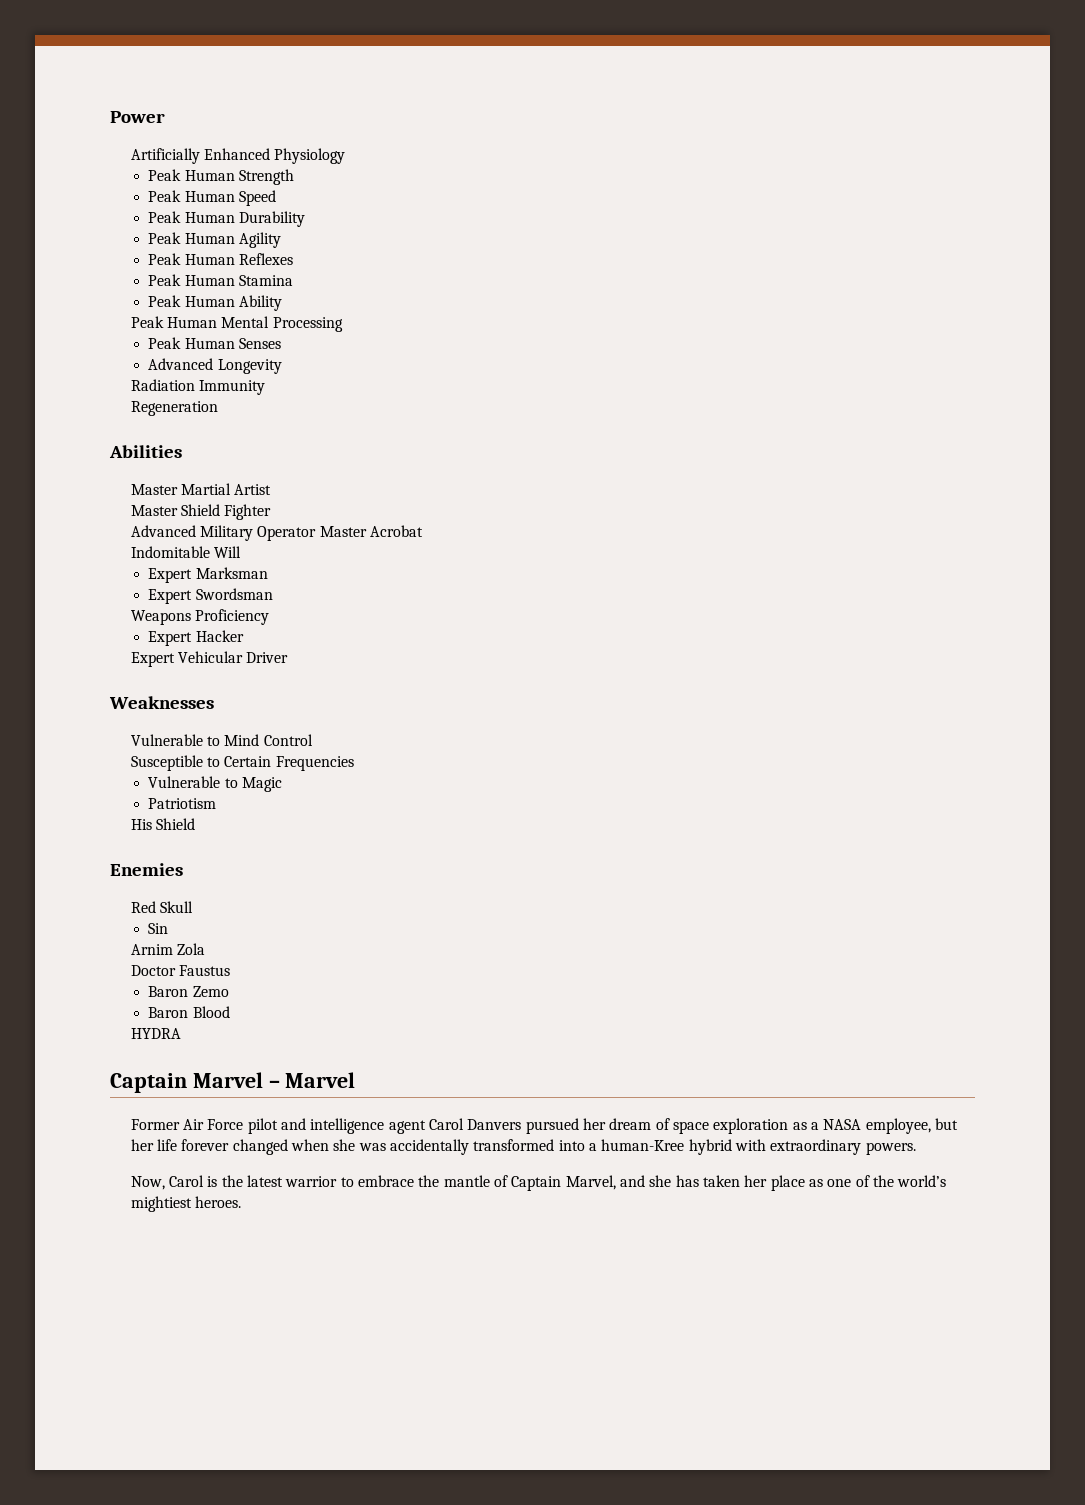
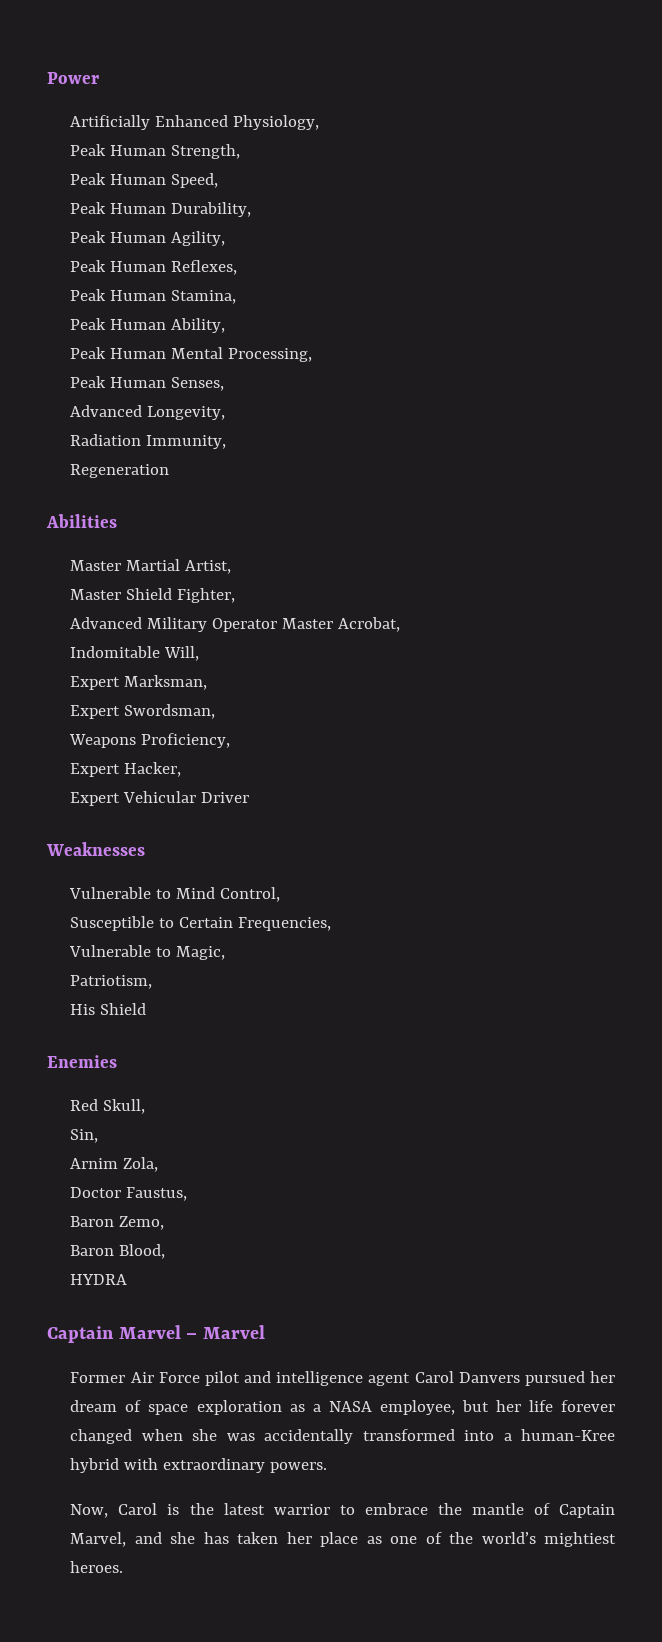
- Artificially Enhanced Physiology
- Peak Human Strength
- Peak Human Speed
- Peak Human Durability
- Peak Human Agility
- Peak Human Reflexes
- Peak Human Stamina
- Peak Human Ability
+ Artificially Enhanced Physiology,
+ Peak Human Strength,
+ Peak Human Speed,
+ Peak Human Durability,
+ Peak Human Agility,
+ Peak Human Reflexes,
+ Peak Human Stamina,
+ Peak Human Ability,
- Peak Human Mental Processing
- Peak Human Senses
- Advanced Longevity
+ Peak Human Mental Processing,
+ Peak Human Senses,
+ Advanced Longevity,
- Radiation Immunity
+ Radiation Immunity,
- Master Martial Artist
+ Master Martial Artist,
- Master Shield Fighter
+ Master Shield Fighter,
- Advanced Military Operator Master Acrobat
+ Advanced Military Operator Master Acrobat,
- Indomitable Will
- Expert Marksman
- Expert Swordsman
+ Indomitable Will,
+ Expert Marksman,
+ Expert Swordsman,
- Weapons Proficiency
- Expert Hacker
+ Weapons Proficiency,
+ Expert Hacker,
- Vulnerable to Mind Control
+ Vulnerable to Mind Control,
- Susceptible to Certain Frequencies
- Vulnerable to Magic
- Patriotism
+ Susceptible to Certain Frequencies,
+ Vulnerable to Magic,
+ Patriotism,
- Red Skull
- Sin
+ Red Skull,
+ Sin,
- Arnim Zola
+ Arnim Zola,
- Doctor Faustus
- Baron Zemo
- Baron Blood
+ Doctor Faustus,
+ Baron Zemo,
+ Baron Blood,

